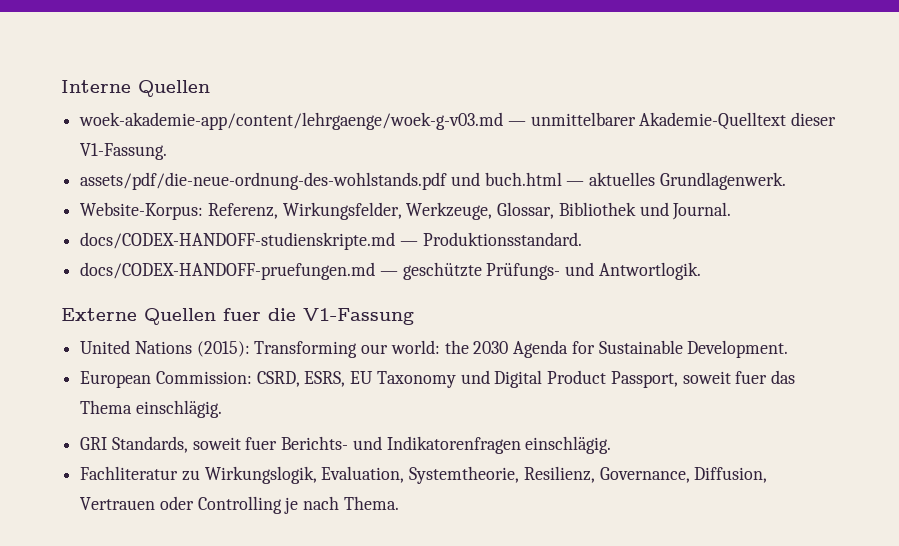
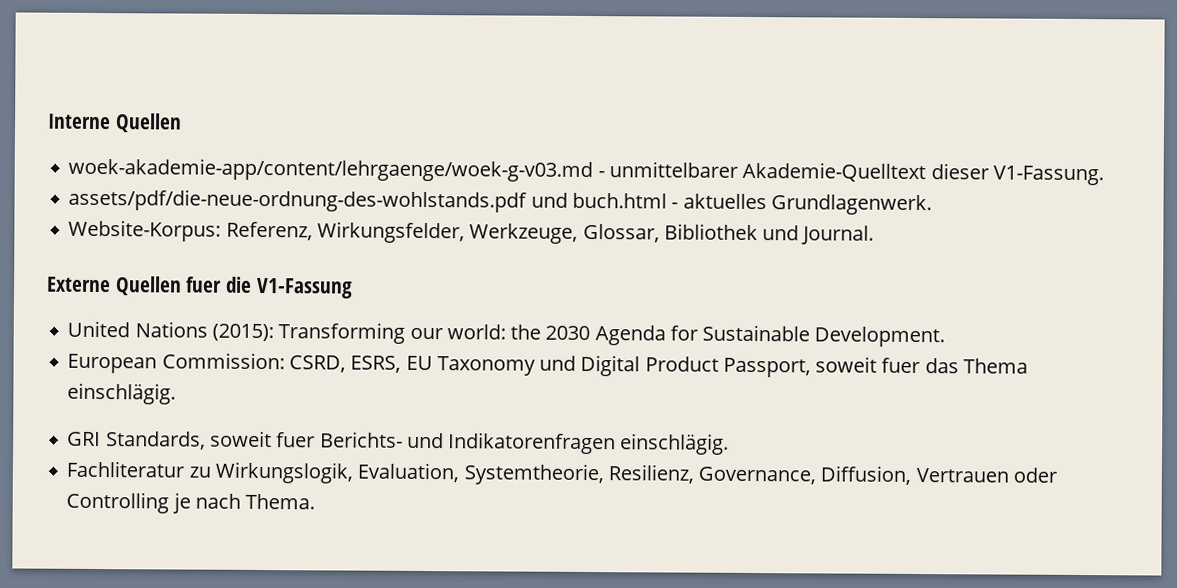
- woek-akademie-app/content/lehrgaenge/woek-g-v03.md — unmittelbarer Akademie-Quelltext dieser V1-Fassung.
+ woek-akademie-app/content/lehrgaenge/woek-g-v03.md - unmittelbarer Akademie-Quelltext dieser V1-Fassung.
- assets/pdf/die-neue-ordnung-des-wohlstands.pdf und buch.html — aktuelles Grundlagenwerk.
+ assets/pdf/die-neue-ordnung-des-wohlstands.pdf und buch.html - aktuelles Grundlagenwerk.
- docs/CODEX-HANDOFF-studienskripte.md — Produktionsstandard.
- docs/CODEX-HANDOFF-pruefungen.md — geschützte Prüfungs- und Antwortlogik.

